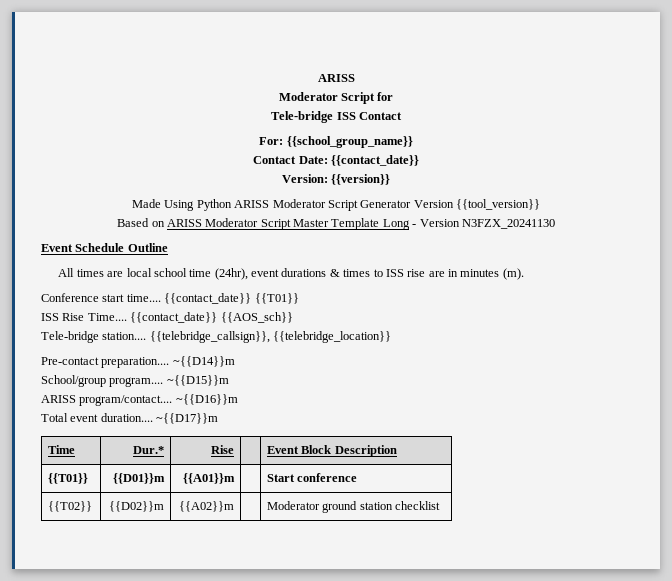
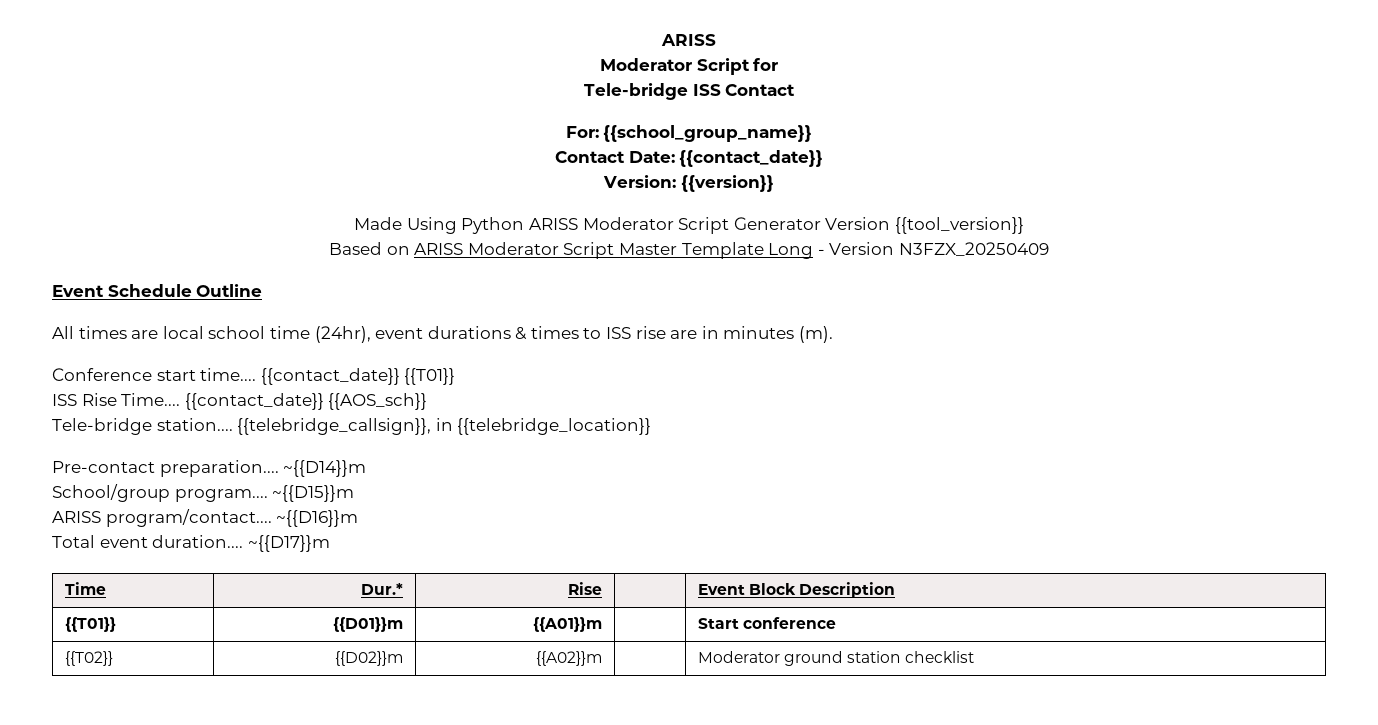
- Based on ARISS Moderator Script Master Template Long - Version N3FZX_20241130
+ Based on ARISS Moderator Script Master Template Long - Version N3FZX_20250409
- {{telebridge_callsign}}, {{telebridge_location}}
+ {{telebridge_callsign}}, in {{telebridge_location}}

